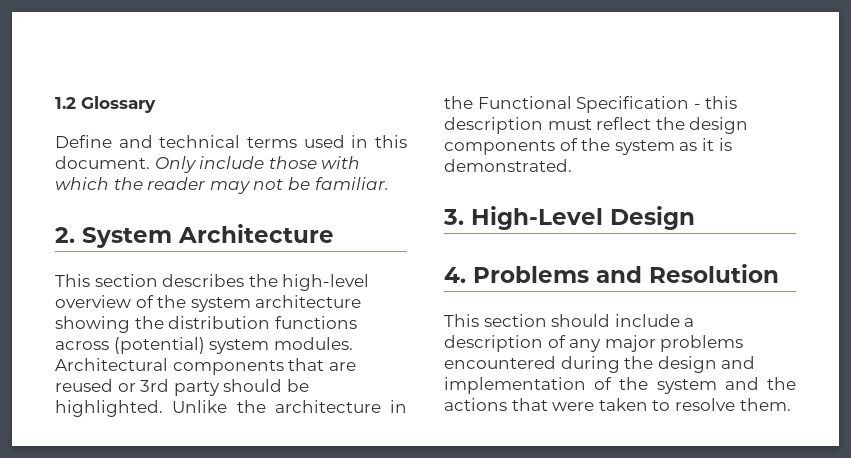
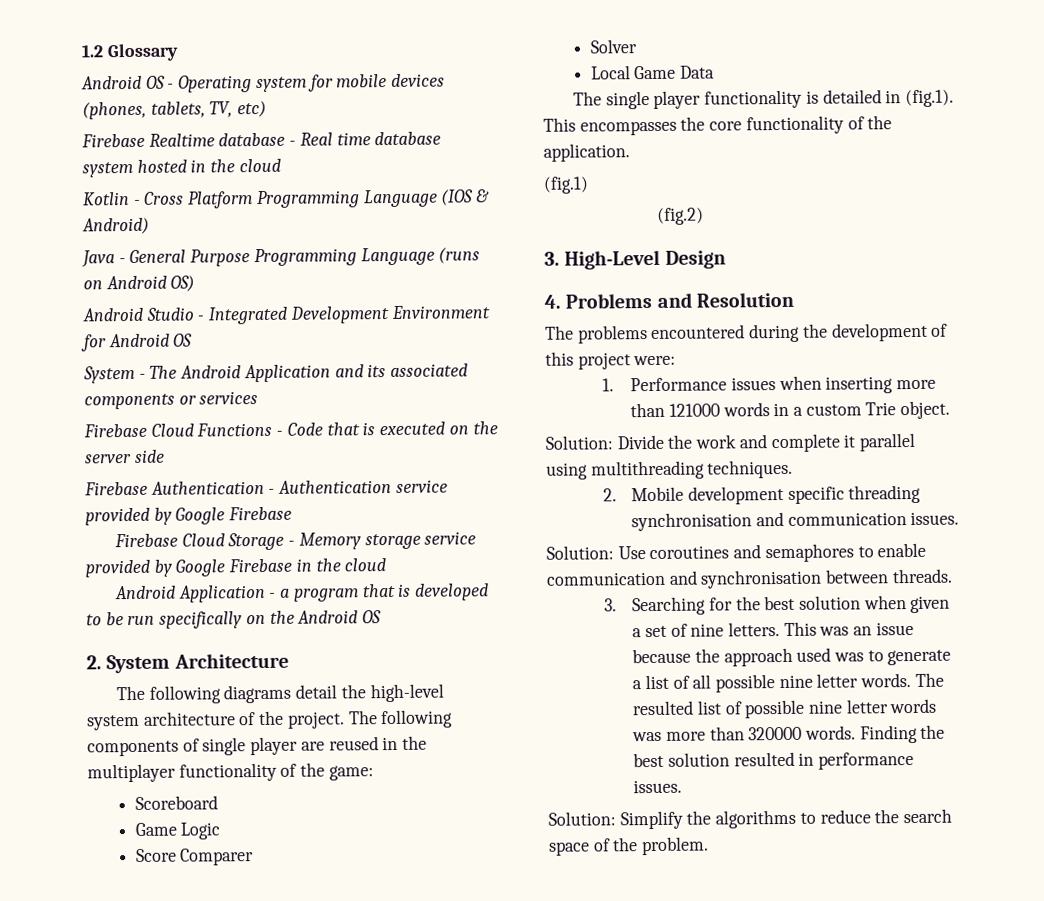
- Define and technical terms used in this document. Only include those with which the reader may not be familiar.
+ Android OS - Operating system for mobile devices (phones, tablets, TV, etc)
+ Firebase Realtime database - Real time database system hosted in the cloud
+ Kotlin - Cross Platform Programming Language (IOS & Android)
+ Java - General Purpose Programming Language (runs on Android OS)
+ Android Studio - Integrated Development Environment for Android OS
+ System - The Android Application and its associated components or services
+ Firebase Cloud Functions - Code that is executed on the server side
+ Firebase Authentication - Authentication service provided by Google Firebase
+ Firebase Cloud Storage - Memory storage service provided by Google Firebase in the cloud
+ Android Application - a program that is developed to be run specifically on the Android OS
  2. System Architecture
- This section describes the high-level overview of the system architecture showing the distribution functions across (potential) system modules. Architectural components that are reused or 3rd party should be highlighted. Unlike the architecture in the Functional Specification - this description must reflect the design components of the system as it is demonstrated.
+ The following diagrams detail the high-level system architecture of the project. The following components of single player are reused in the multiplayer functionality of the game:
+ Scoreboard
+ Game Logic
+ Score Comparer
+ Solver
+ Local Game Data
+ The single player functionality is detailed in (fig.1). This encompasses the core functionality of the application.
+ (fig.1)
+ (fig.2)
- This section should include a description of any major problems encountered during the design and implementation of the system and the actions that were taken to resolve them.
+ The problems encountered during the development of this project were:
+ 1. Performance issues when inserting more than 121000 words in a custom Trie object.
+ Solution: Divide the work and complete it parallel using multithreading techniques.
+ 2. Mobile development specific threading synchronisation and communication issues.
+ Solution: Use coroutines and semaphores to enable communication and synchronisation between threads.
+ 3. Searching for the best solution when given a set of nine letters. This was an issue because the approach used was to generate a list of all possible nine letter words. The resulted list of possible nine letter words was more than 320000 words. Finding the best solution resulted in performance issues.
+ Solution: Simplify the algorithms to reduce the search space of the problem.

